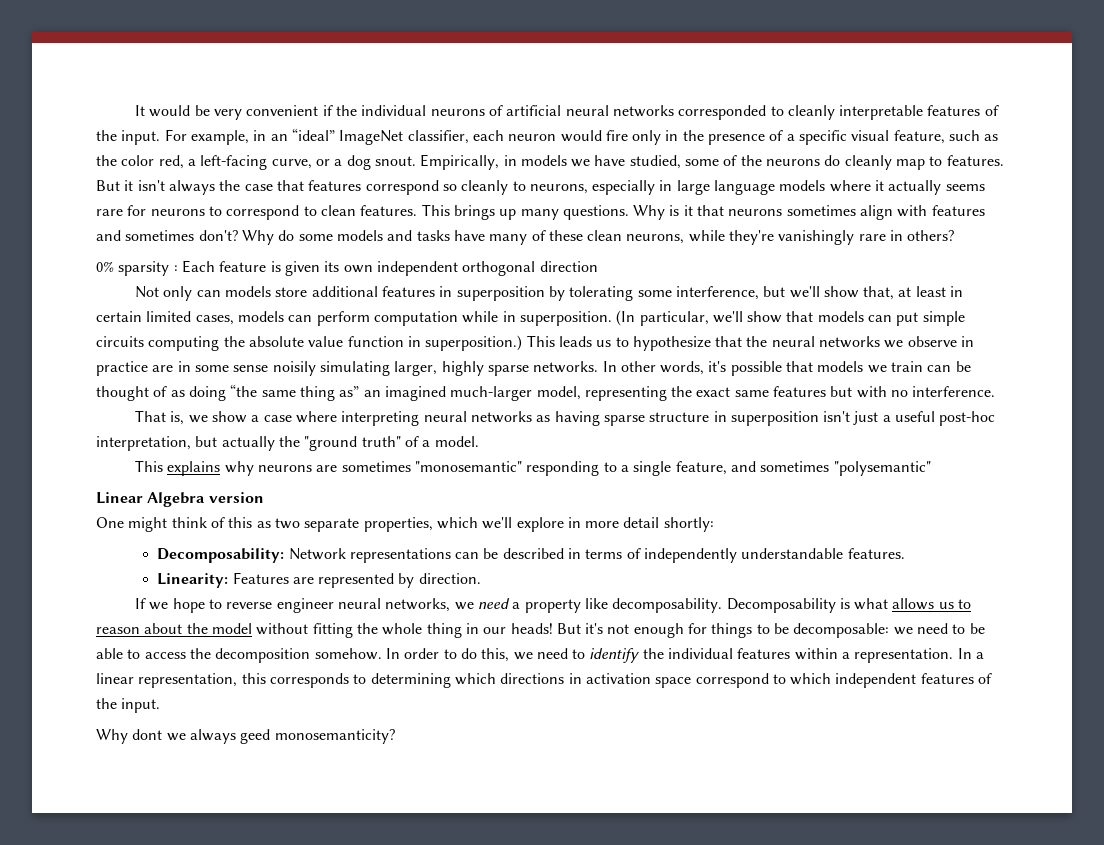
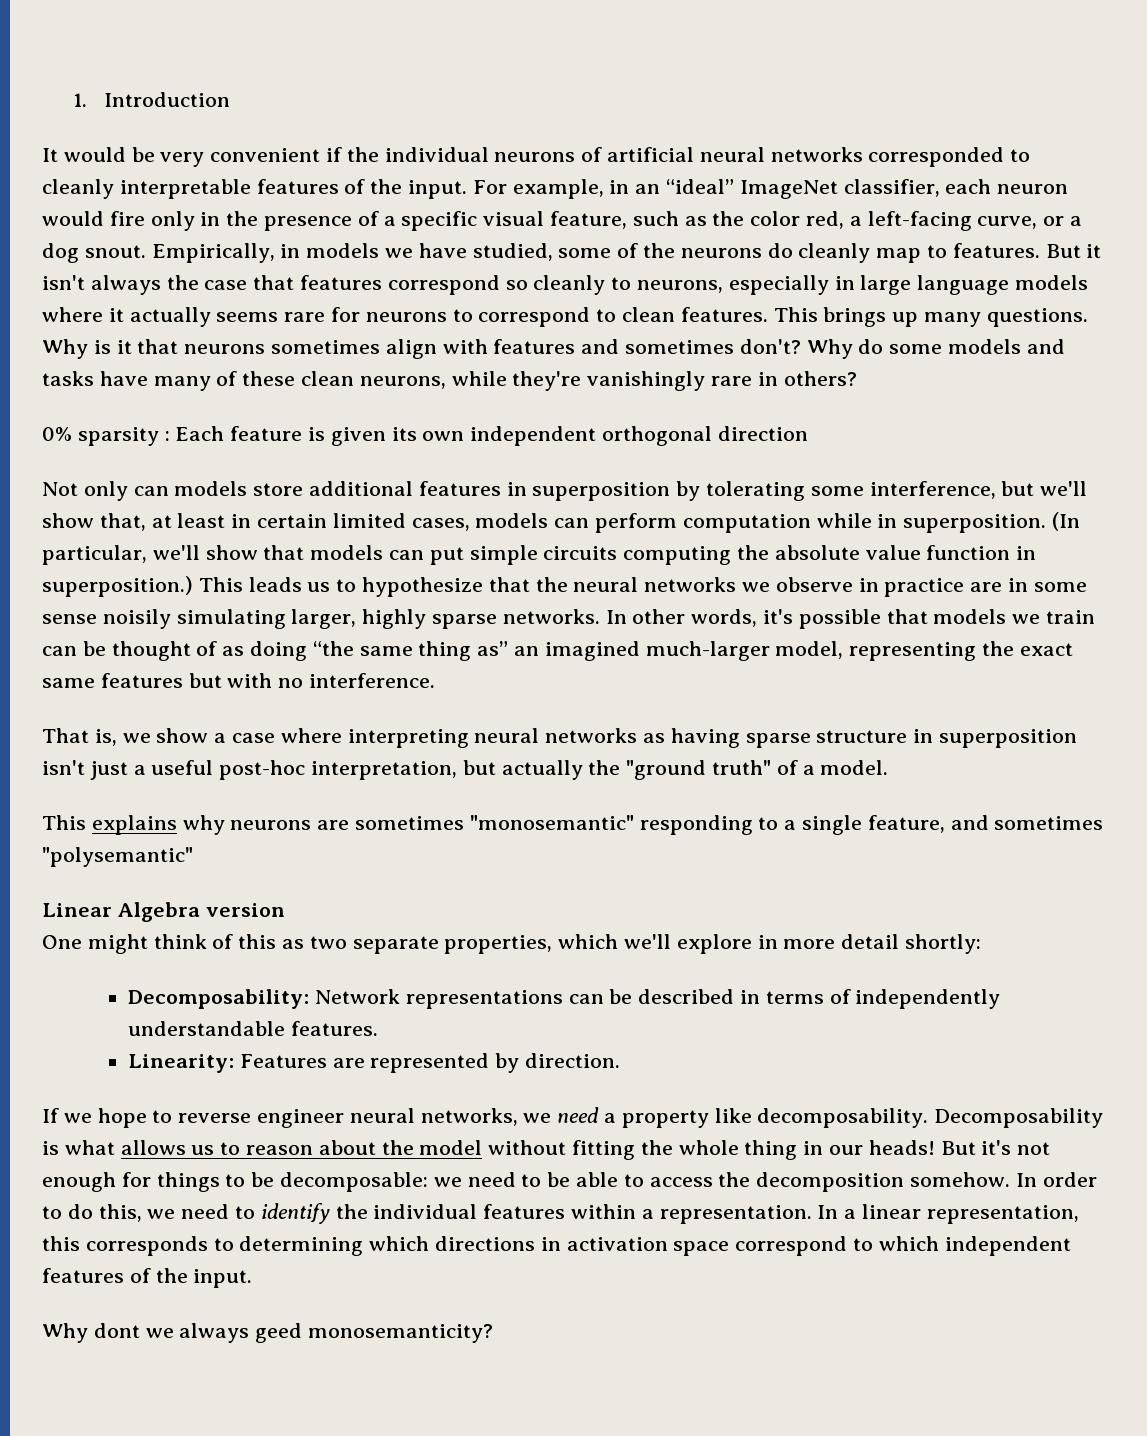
+ 1. Introduction

